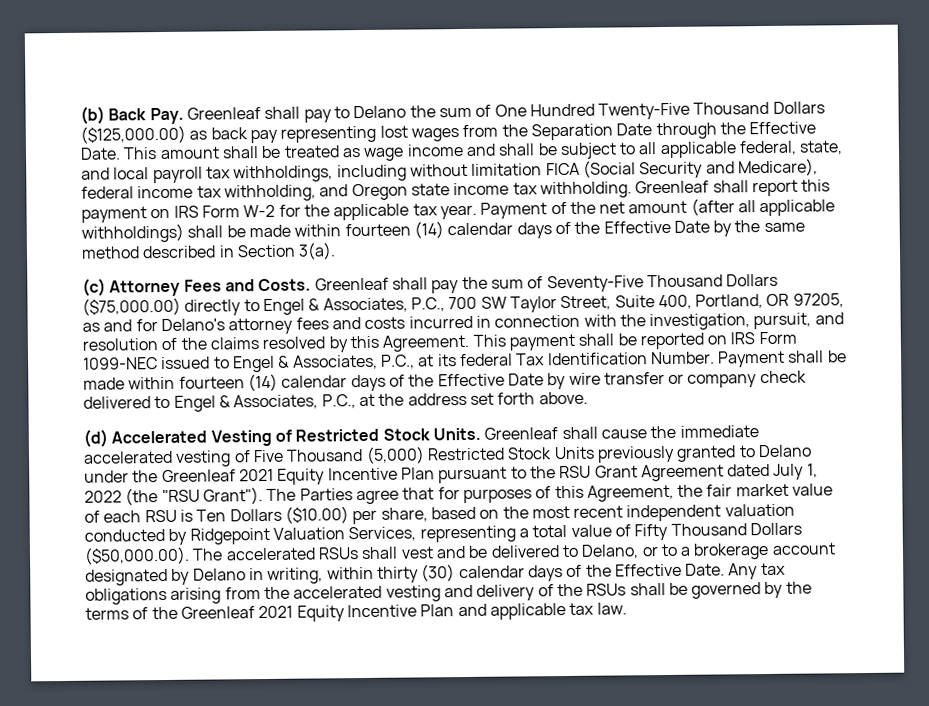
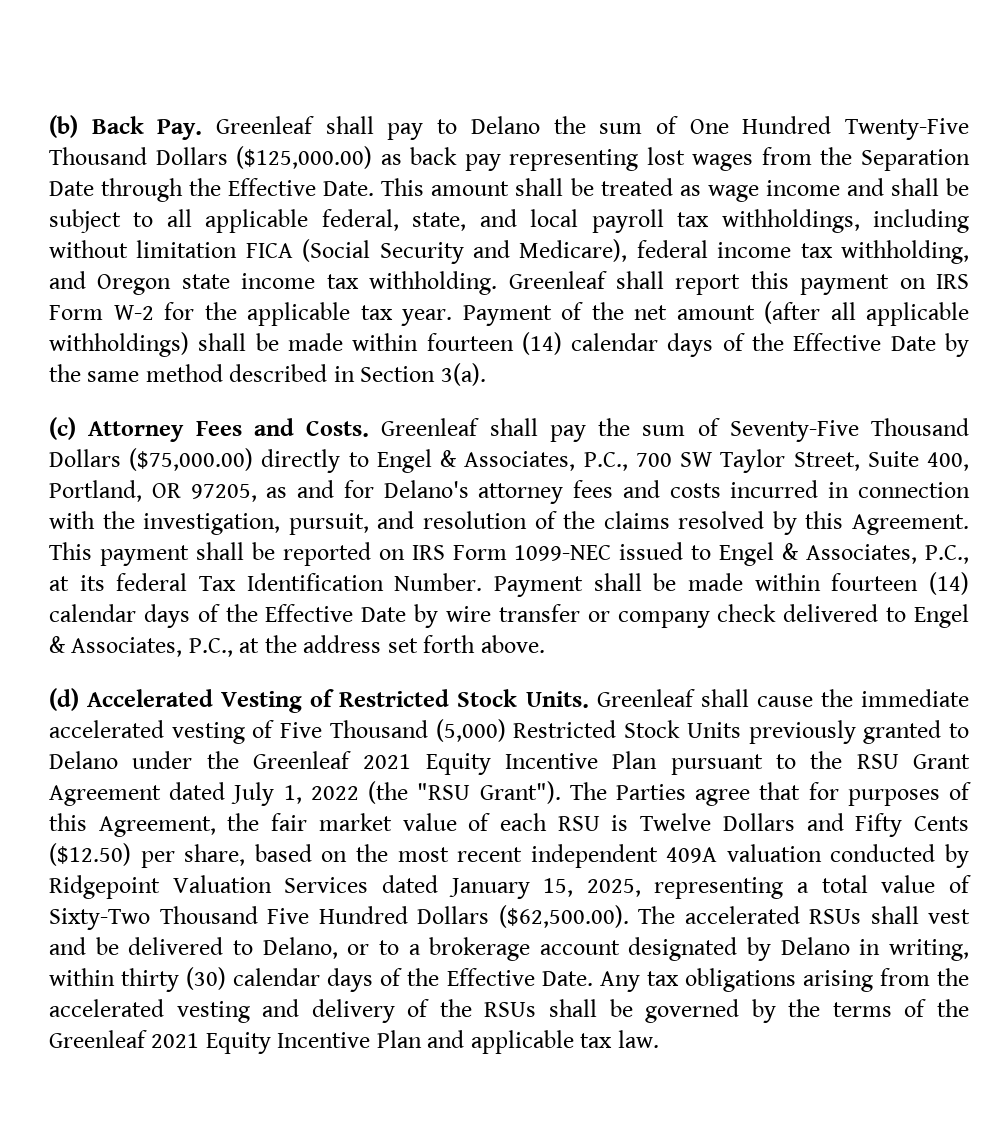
- The Parties agree that for purposes of this Agreement, the fair market value of each RSU is Ten Dollars ($10.00) per share, based on the most recent independent valuation conducted by Ridgepoint Valuation Services, representing a total value of Fifty Thousand Dollars ($50,000.00). The accelerated RSUs shall vest and be delivered to Delano, or to a brokerage account designated by Delano in writing, within thirty (30) calendar days of the Effective Date.
+ The Parties agree that for purposes of this Agreement, the fair market value of each RSU is Twelve Dollars and Fifty Cents ($12.50) per share, based on the most recent independent 409A valuation conducted by Ridgepoint Valuation Services dated January 15, 2025, representing a total value of Sixty-Two Thousand Five Hundred Dollars ($62,500.00). The accelerated RSUs shall vest and be delivered to Delano, or to a brokerage account designated by Delano in writing, within thirty (30) calendar days of the Effective Date.

